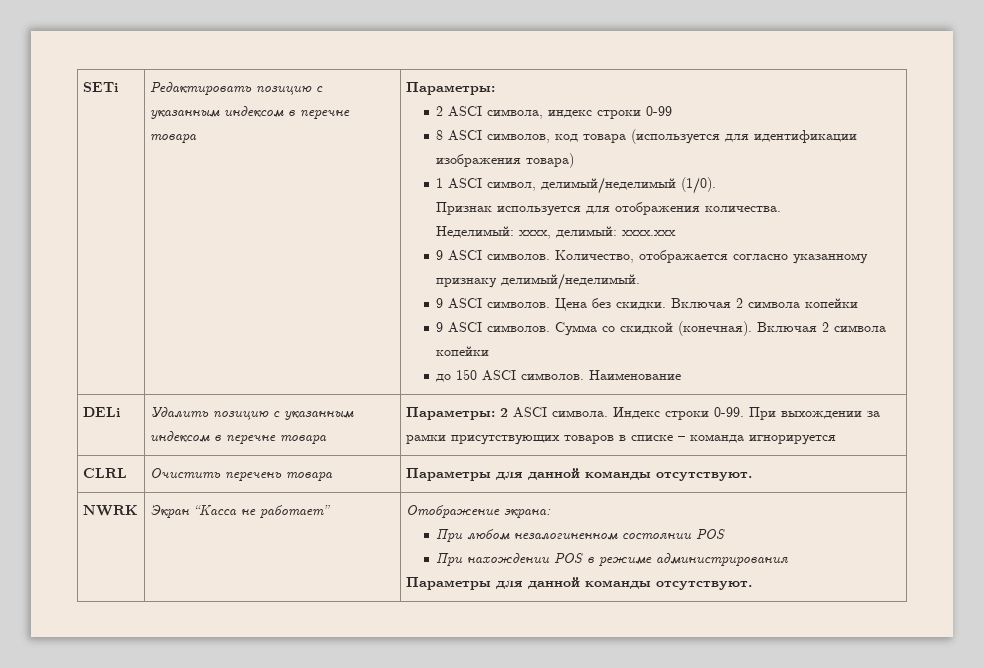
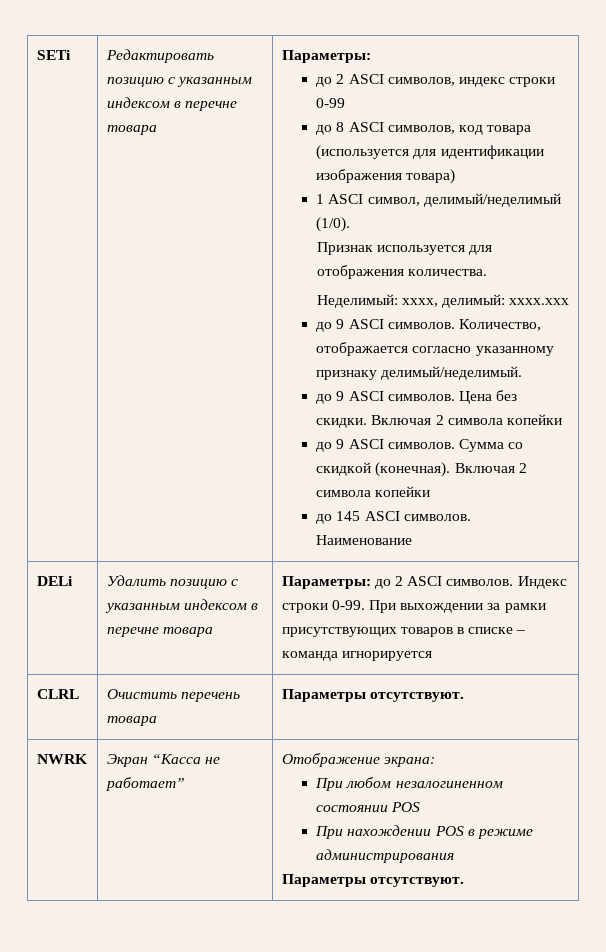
- 2 ASCI символа, индекс строки 0-99
+ до 2 ASCI символов, индекс строки 0-99
- 8 ASCI символов, код товара (используется для идентификации изображения товара)
+ до 8 ASCI символов, код товара (используется для идентификации изображения товара)
  Неделимый: xxxx, делимый: xxxx.xxx
- 9 ASCI символов.
+ до 9 ASCI символов.
  Количество, отображается согласно указанному признаку делимый/неделимый.
- 9 ASCI символов.
+ до 9 ASCI символов.
  Цена без скидки. Включая 2 символа копейки
- 9 ASCI символов.
+ до 9 ASCI символов.
- до 150 ASCI символов.
+ до 145 ASCI символов.
- DELi | Удалить позицию с указанным индексом в перечне товара | Параметры: 2 ASCI символа. Индекс строки 0-99. При выхождении за рамки присутствующих товаров в списке – команда игнорируется
+ DELi | Удалить позицию с указанным индексом в перечне товара | Параметры: до 2 ASCI символов. Индекс строки 0-99. При выхождении за рамки присутствующих товаров в списке – команда игнорируется
- CLRL | Очистить перечень товара | Параметры для данной команды отсутствуют.
+ CLRL | Очистить перечень товара | Параметры отсутствуют.
  NWRK | Экран “Касса не работает” | Отображение экрана:
  При любом незалогиненном состоянии POS
  При нахождении POS в режиме администрирования
- Параметры для данной команды отсутствуют.
+ Параметры отсутствуют.

